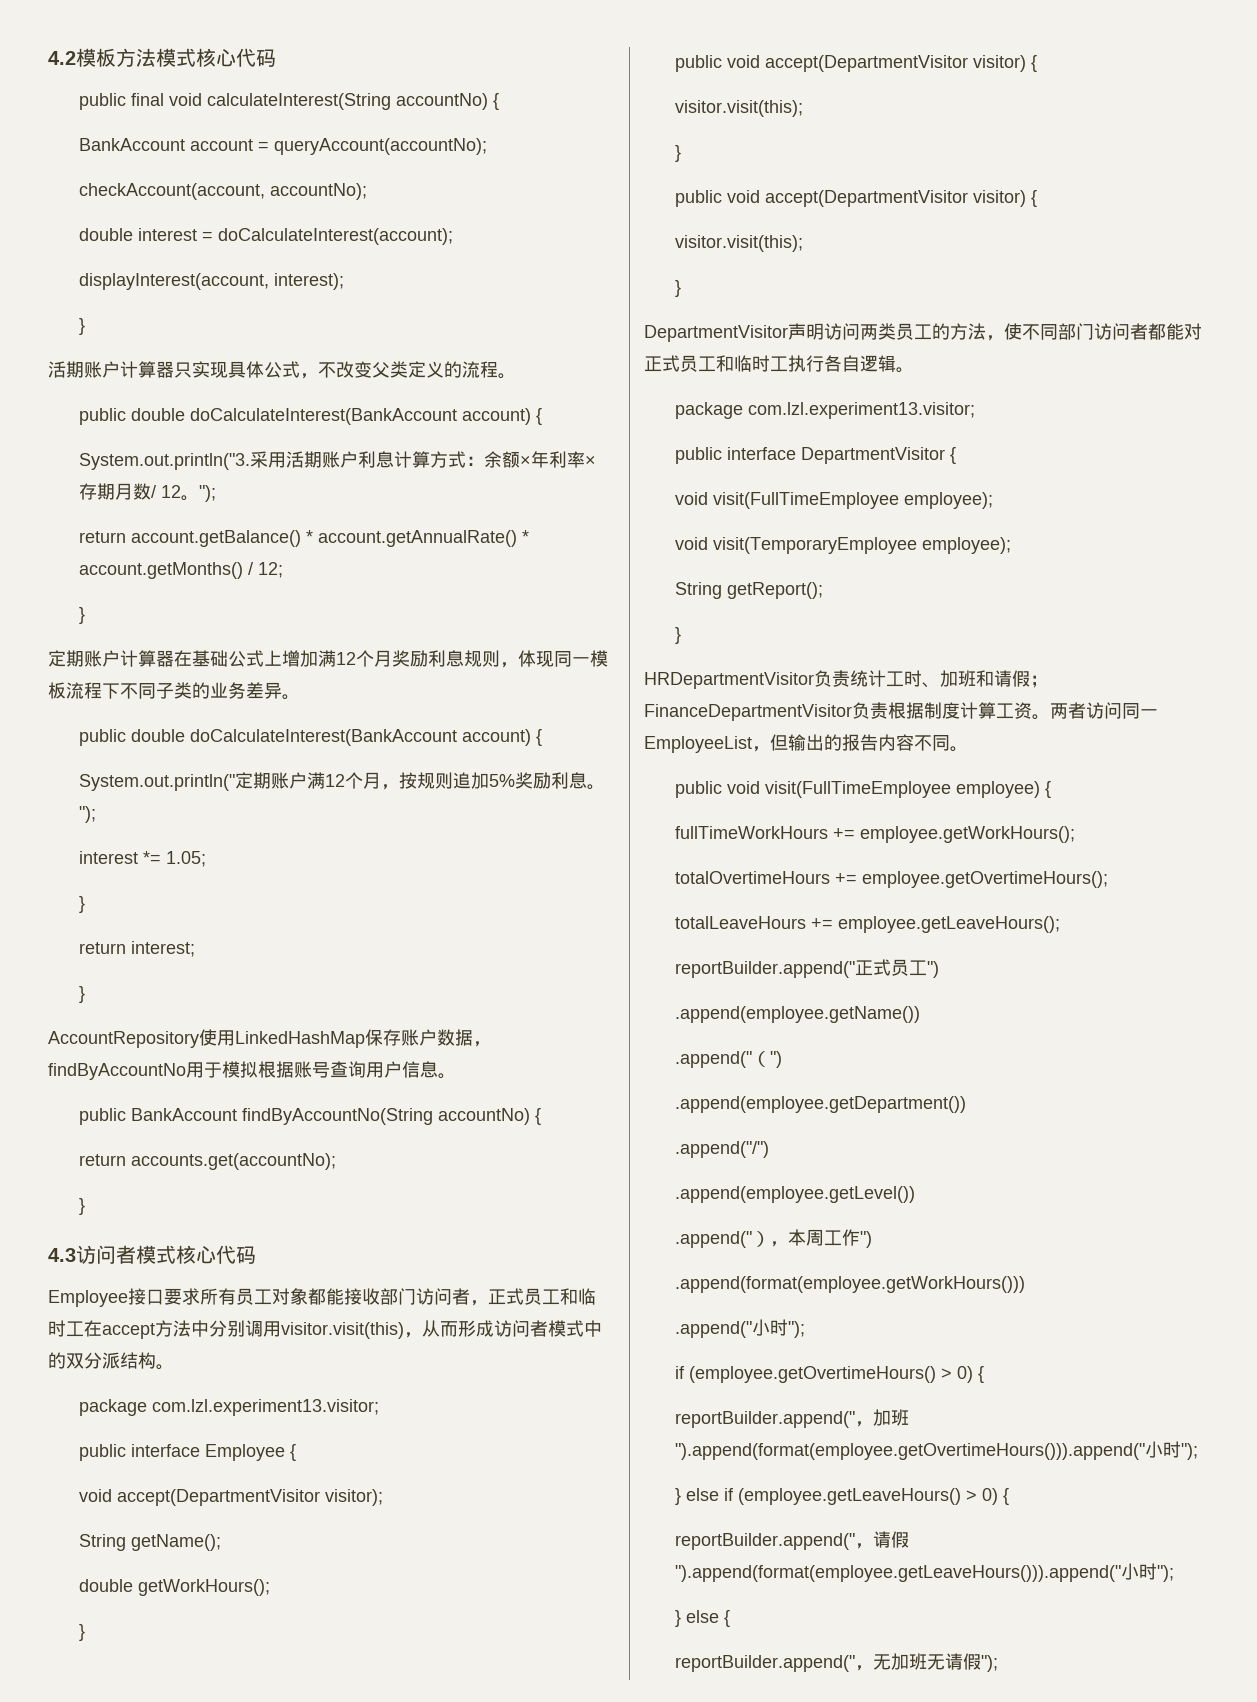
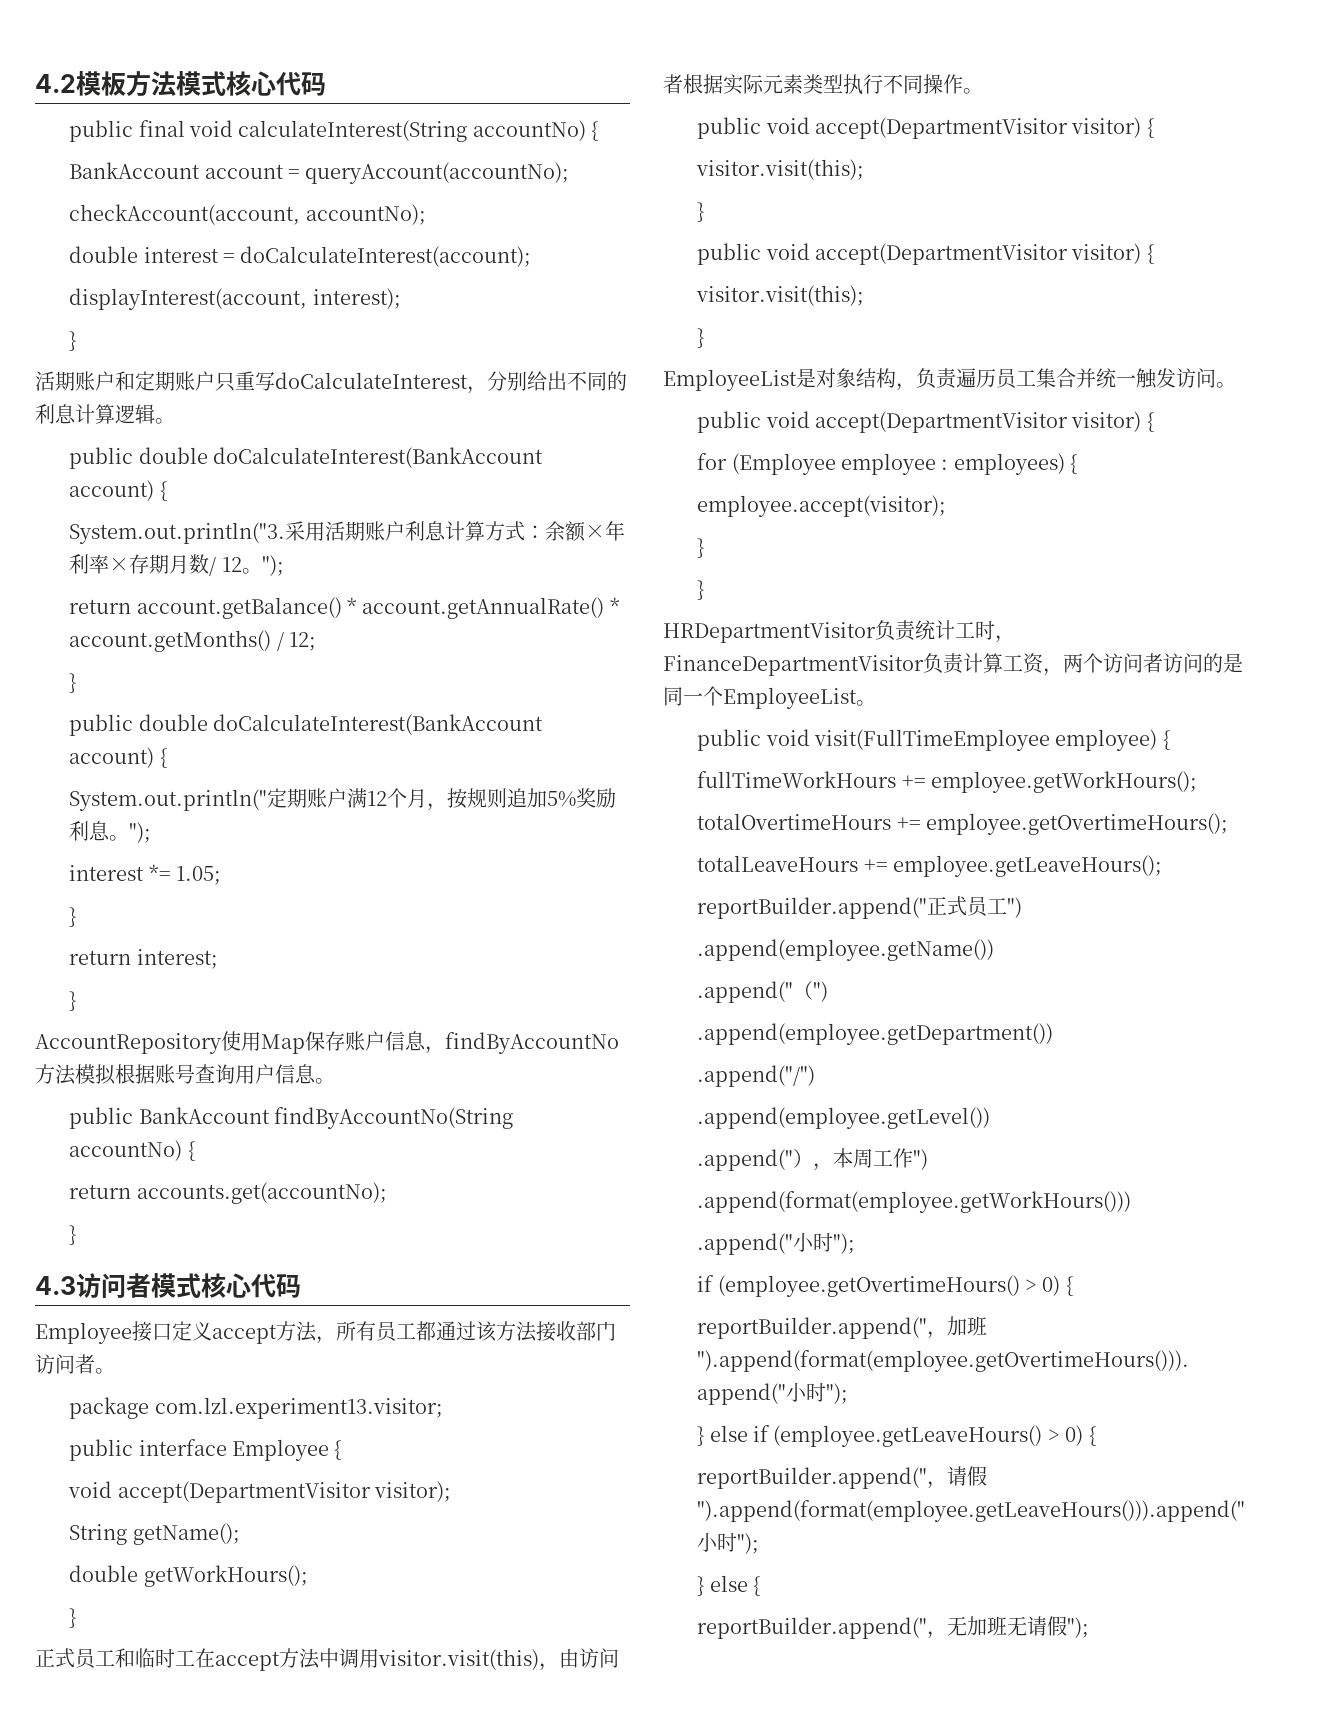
- 活期账户计算器只实现具体公式，不改变父类定义的流程。
+ 活期账户和定期账户只重写doCalculateInterest，分别给出不同的利息计算逻辑。
- 定期账户计算器在基础公式上增加满12个月奖励利息规则，体现同一模板流程下不同子类的业务差异。
- AccountRepository使用LinkedHashMap保存账户数据，findByAccountNo用于模拟根据账号查询用户信息。
+ AccountRepository使用Map保存账户信息，findByAccountNo方法模拟根据账号查询用户信息。
- Employee接口要求所有员工对象都能接收部门访问者，正式员工和临时工在accept方法中分别调用visitor.visit(this)，从而形成访问者模式中的双分派结构。
+ Employee接口定义accept方法，所有员工都通过该方法接收部门访问者。
+ 正式员工和临时工在accept方法中调用visitor.visit(this)，由访问者根据实际元素类型执行不同操作。
- DepartmentVisitor声明访问两类员工的方法，使不同部门访问者都能对正式员工和临时工执行各自逻辑。
- package com.lzl.experiment13.visitor;
- public interface DepartmentVisitor {
- void visit(FullTimeEmployee employee);
- void visit(TemporaryEmployee employee);
- String getReport();
+ EmployeeList是对象结构，负责遍历员工集合并统一触发访问。
+ public void accept(DepartmentVisitor visitor) {
+ for (Employee employee : employees) {
+ employee.accept(visitor);
+ }
- HRDepartmentVisitor负责统计工时、加班和请假；FinanceDepartmentVisitor负责根据制度计算工资。两者访问同一EmployeeList，但输出的报告内容不同。
+ HRDepartmentVisitor负责统计工时，FinanceDepartmentVisitor负责计算工资，两个访问者访问的是同一个EmployeeList。

